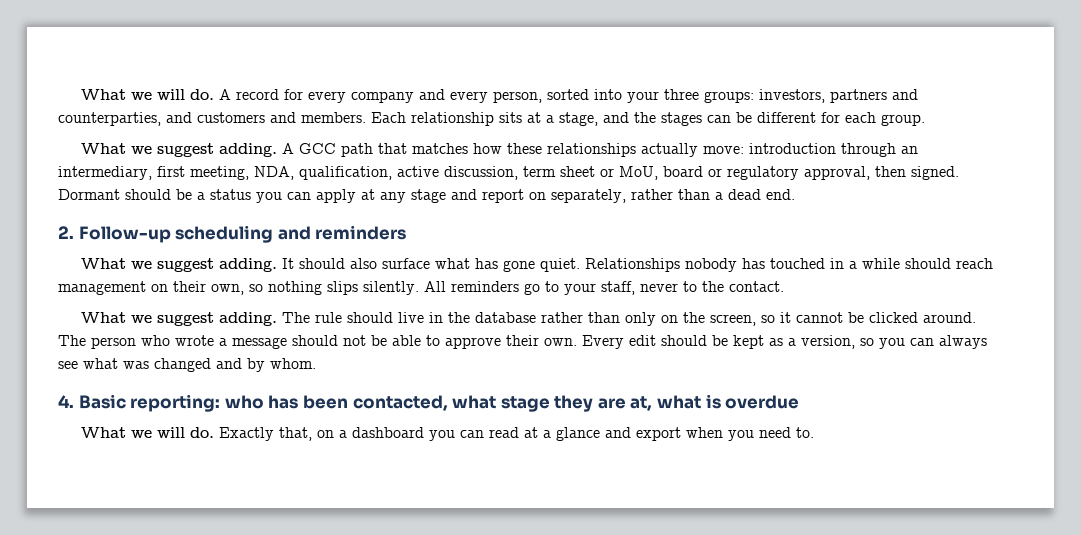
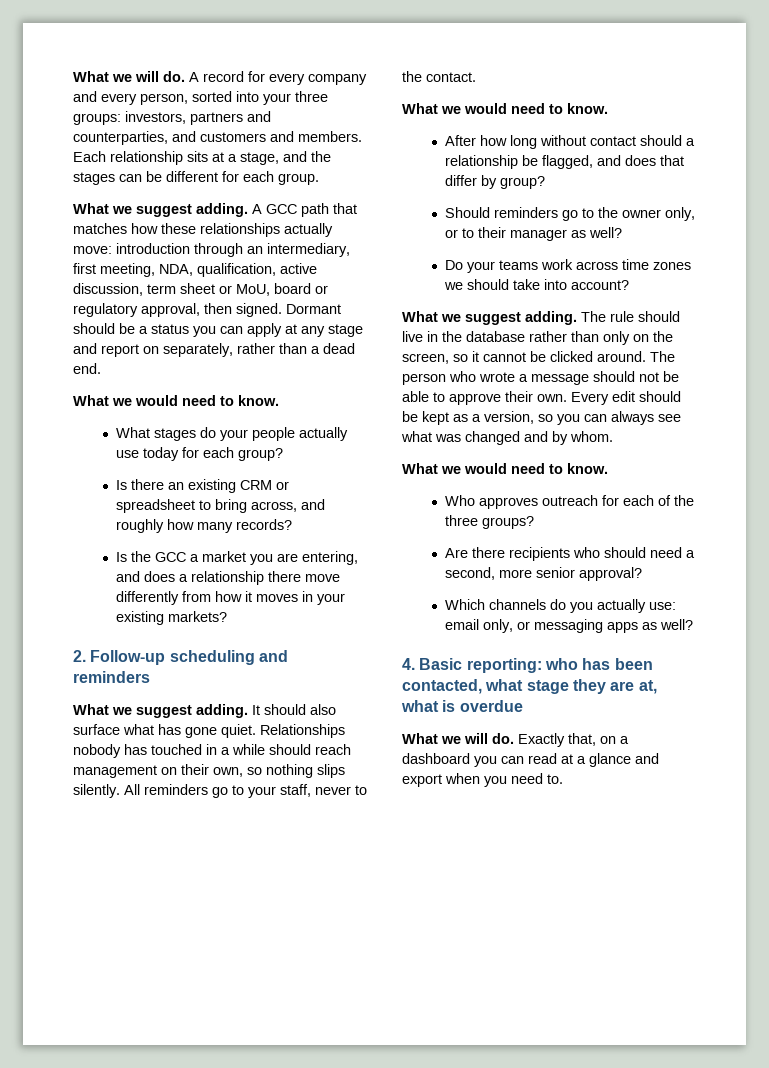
  Dormant should be a status you can apply at any stage and report on separately, rather than a dead end.
+ What we would need to know.
+ What stages do your people actually use today for each group?
+ Is there an existing CRM or spreadsheet to bring across, and roughly how many records?
+ Is the GCC a market you are entering, and does a relationship there move differently from how it moves in your existing markets?
  All reminders go to your staff, never to the contact.
+ What we would need to know.
+ After how long without contact should a relationship be flagged, and does that differ by group?
+ Should reminders go to the owner only, or to their manager as well?
+ Do your teams work across time zones we should take into account?
  Every edit should be kept as a version, so you can always see what was changed and by whom.
+ What we would need to know.
+ Who approves outreach for each of the three groups?
+ Are there recipients who should need a second, more senior approval?
+ Which channels do you actually use: email only, or messaging apps as well?

